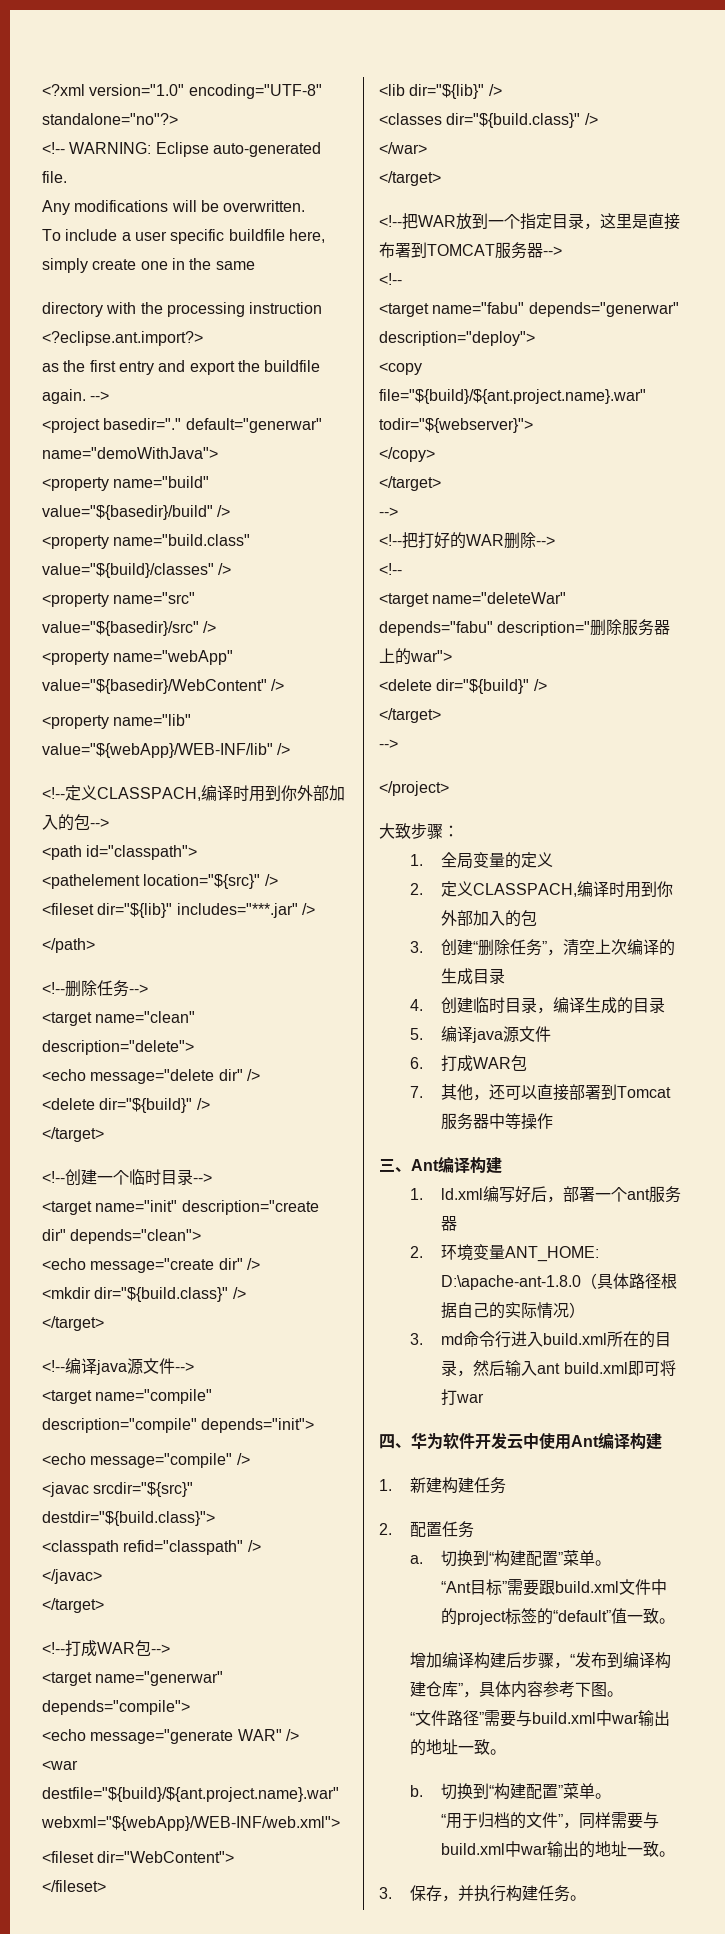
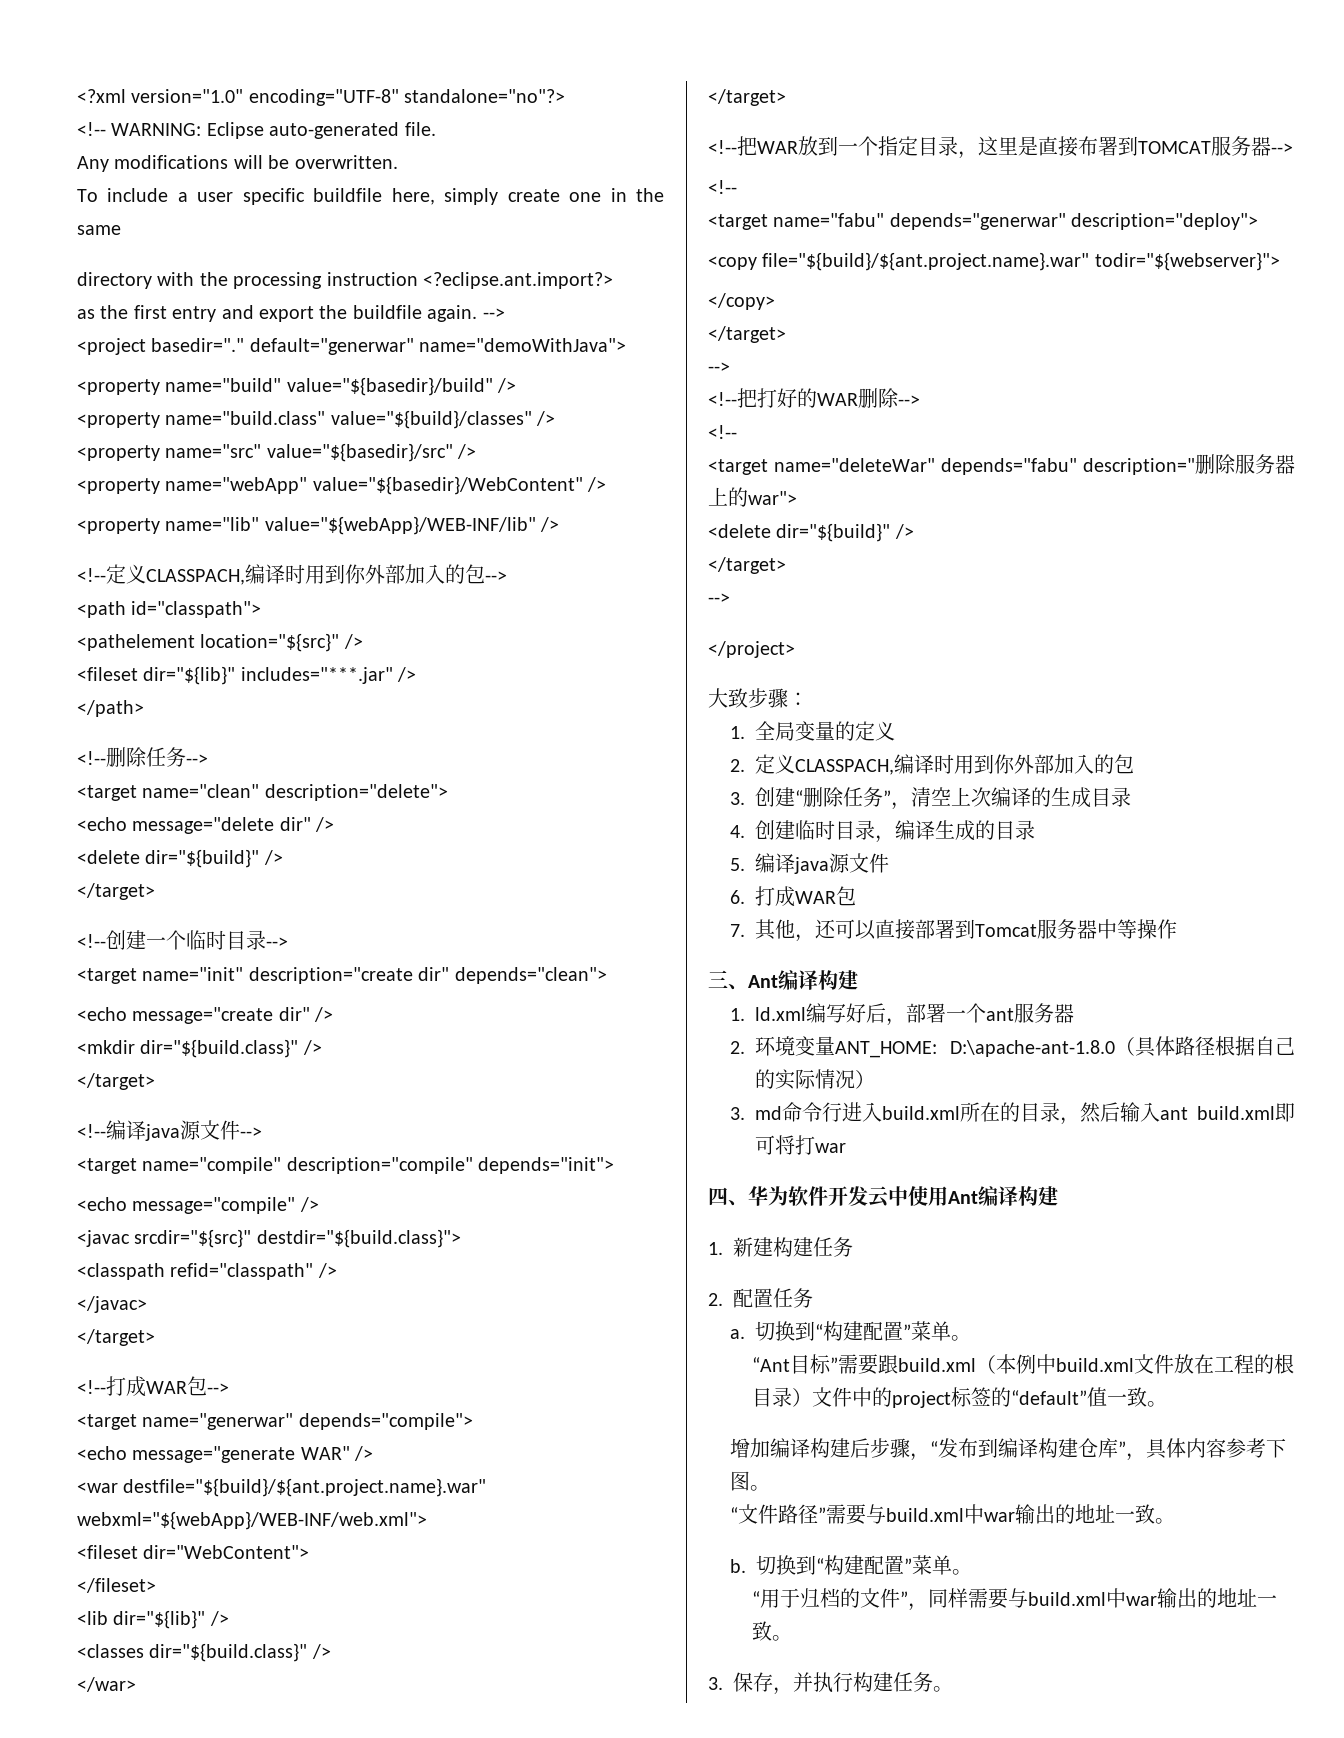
- “Ant目标”需要跟build.xml文件中的project标签的“default”值一致。
+ “Ant目标”需要跟build.xml（本例中build.xml文件放在工程的根目录）文件中的project标签的“default”值一致。

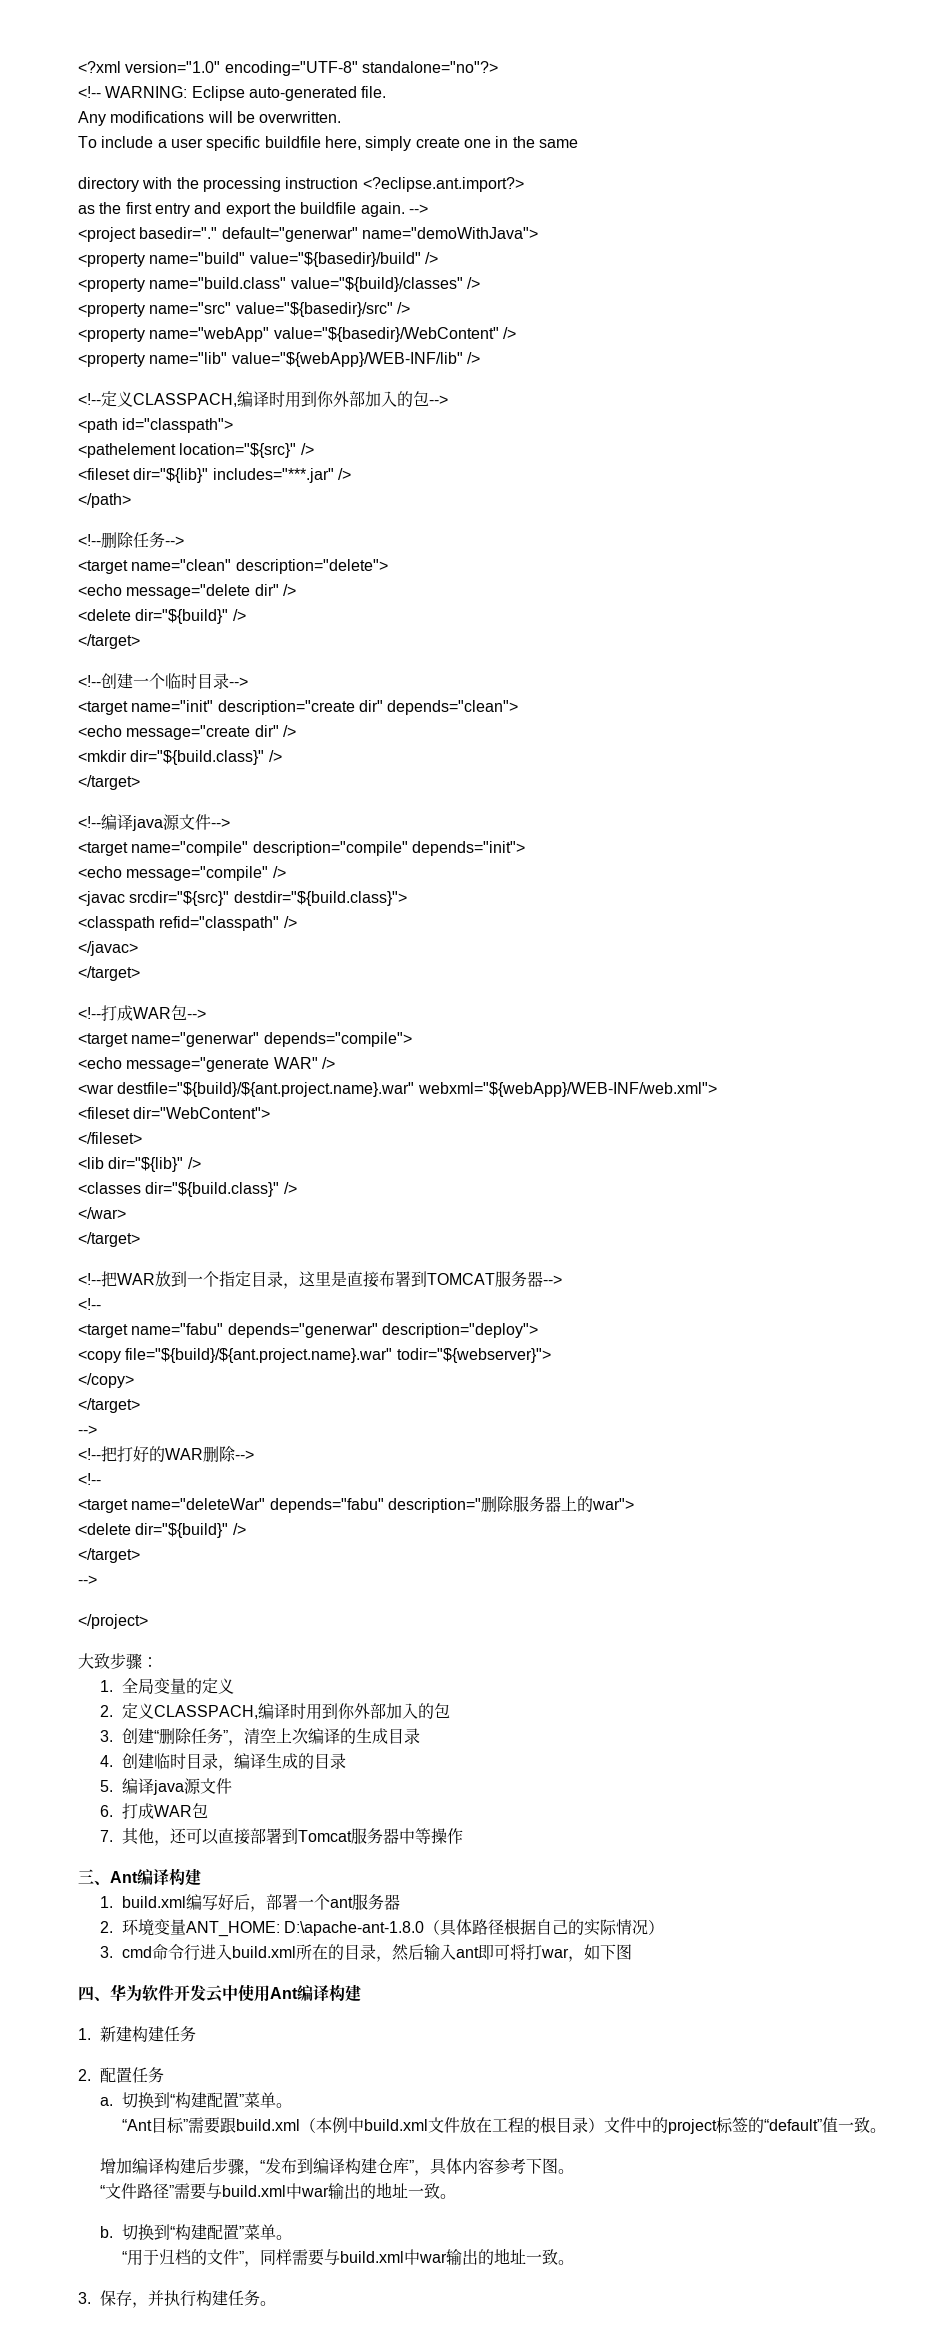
- 1. ld.xml编写好后，部署一个ant服务器
+ 1. build.xml编写好后，部署一个ant服务器
- 3. md命令行进入build.xml所在的目录，然后输入ant build.xml即可将打war
+ 3. cmd命令行进入build.xml所在的目录，然后输入ant即可将打war，如下图

